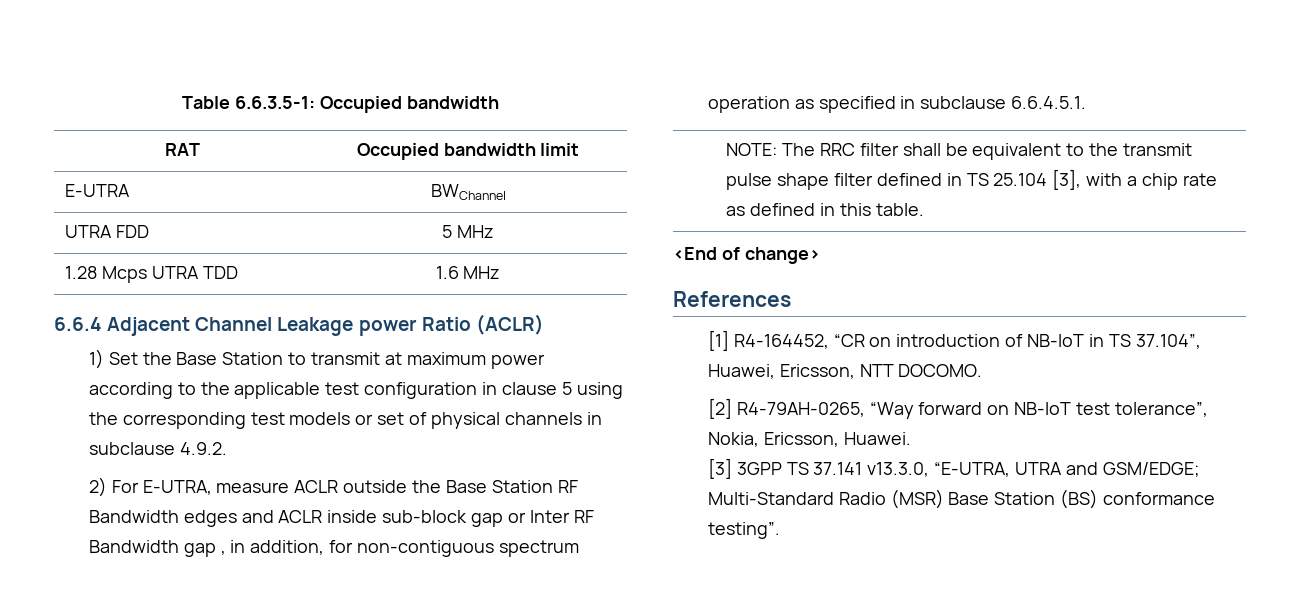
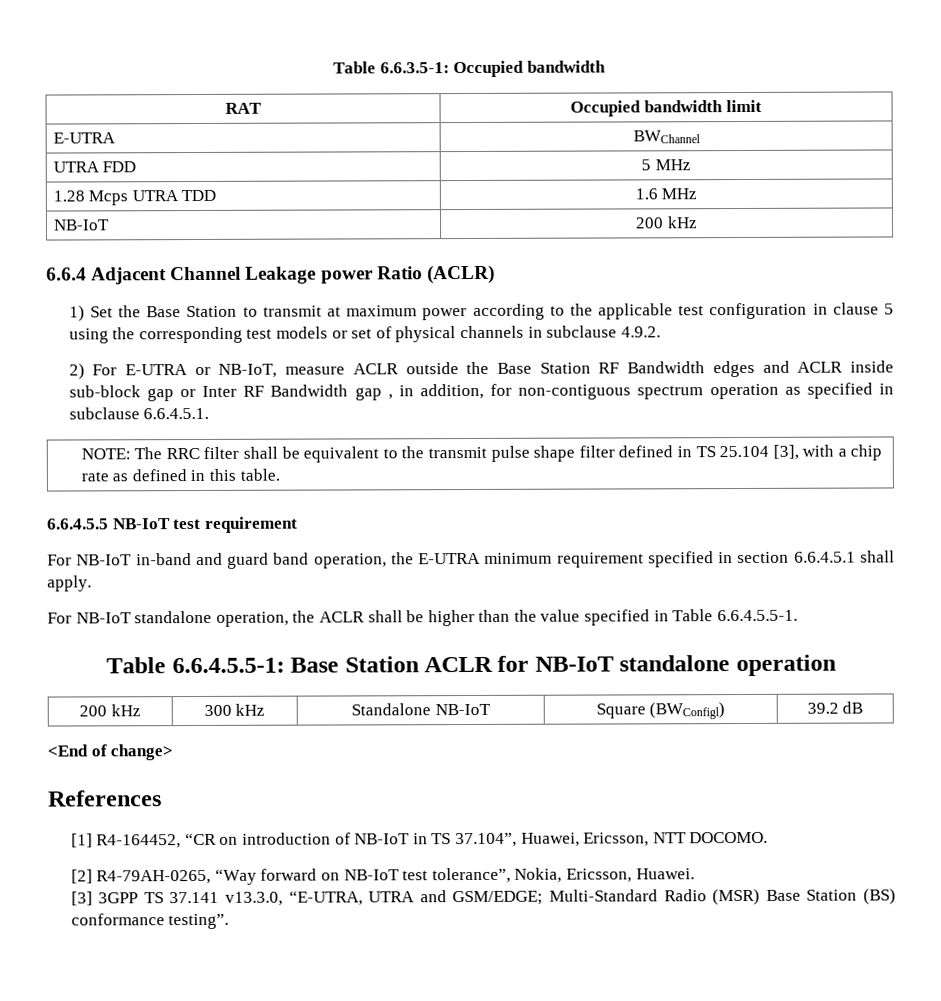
+ NB-IoT | 200 kHz
- 2) For E-UTRA, measure ACLR outside the Base Station RF Bandwidth edges and ACLR inside sub-block gap or Inter RF Bandwidth gap , in addition, for non-contiguous spectrum operation as specified in subclause 6.6.4.5.1.
+ 2) For E-UTRA or NB-IoT, measure ACLR outside the Base Station RF Bandwidth edges and ACLR inside sub-block gap or Inter RF Bandwidth gap , in addition, for non-contiguous spectrum operation as specified in subclause 6.6.4.5.1.
+ 6.6.4.5.5 NB-IoT test requirement
+ For NB-IoT in-band and guard band operation, the E-UTRA minimum requirement specified in section 6.6.4.5.1 shall apply.
+ For NB-IoT standalone operation, the ACLR shall be higher than the value specified in Table 6.6.4.5.5-1.
+ Table 6.6.4.5.5-1: Base Station ACLR for NB-IoT standalone operation
+ 200 kHz | 300 kHz | Standalone NB-IoT | Square (BWConfigl) | 39.2 dB

